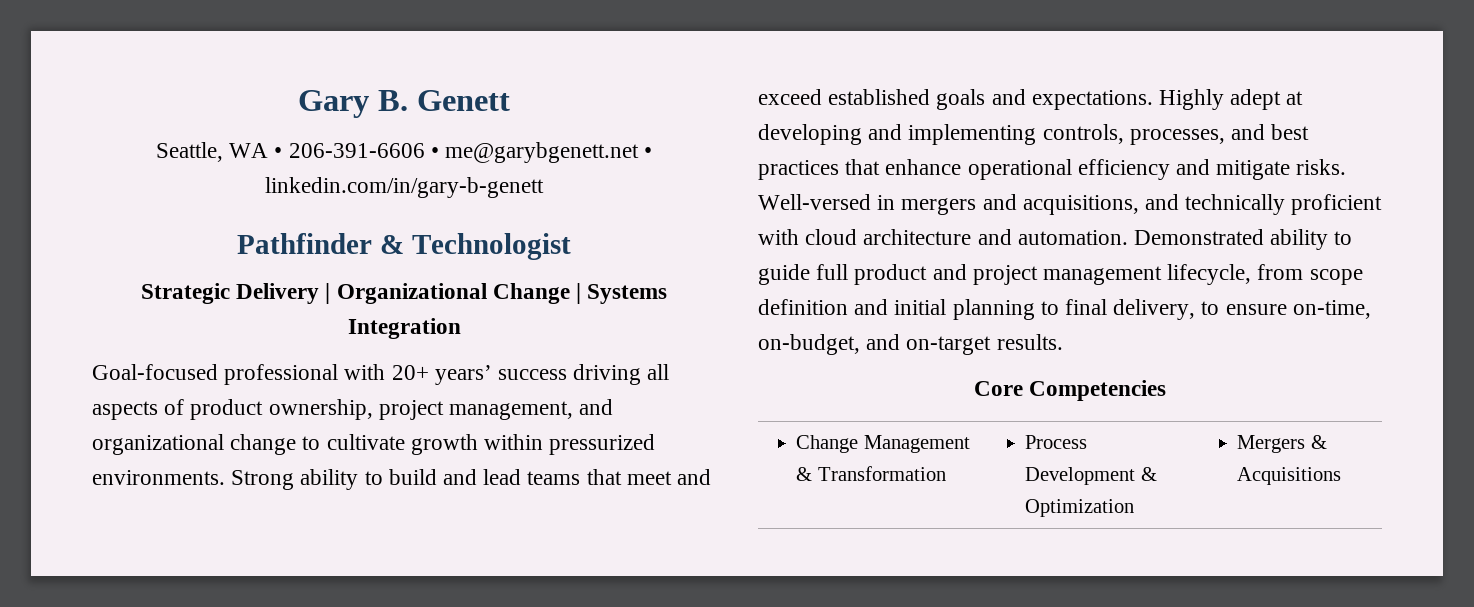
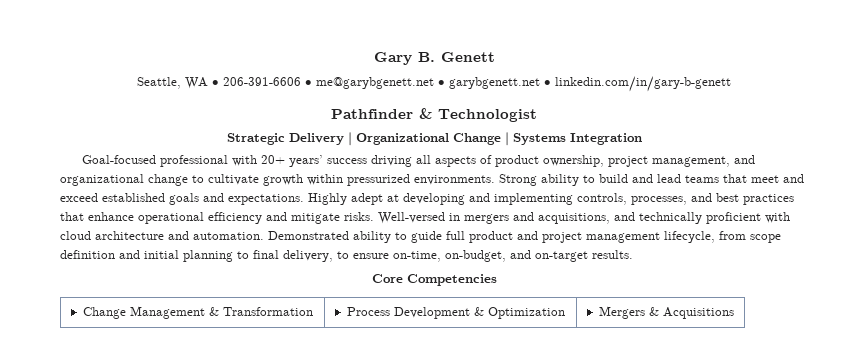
- Seattle, WA • 206-391-6606 • me@garybgenett.net • linkedin.com/in/gary-b-genett
+ Seattle, WA • 206-391-6606 • me@garybgenett.net • garybgenett.net • linkedin.com/in/gary-b-genett

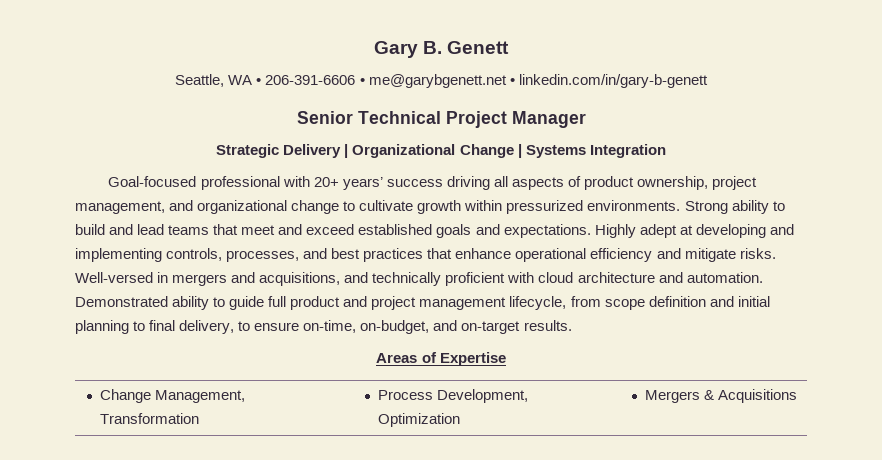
- Seattle, WA • 206-391-6606 • me@garybgenett.net • garybgenett.net • linkedin.com/in/gary-b-genett
+ Seattle, WA • 206-391-6606 • me@garybgenett.net • linkedin.com/in/gary-b-genett
- Pathfinder & Technologist
+ Senior Technical Project Manager
- Core Competencies
- Change Management & Transformation | Process Development & Optimization | Mergers & Acquisitions
+ Areas of Expertise
+ Change Management, Transformation | Process Development, Optimization | Mergers & Acquisitions

